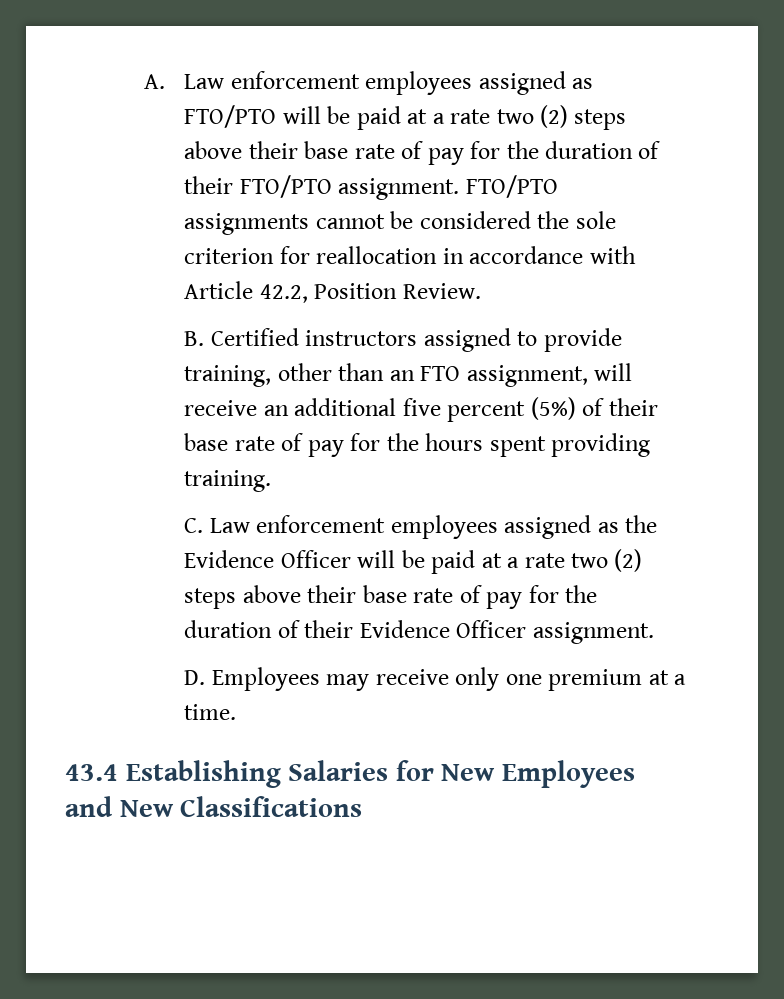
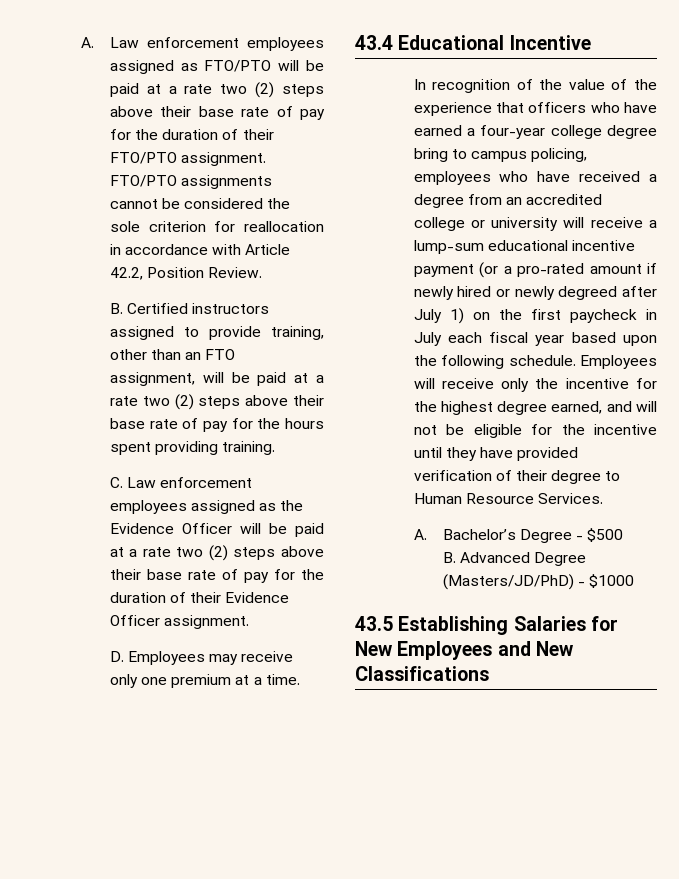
- B. Certified instructors assigned to provide training, other than an FTO assignment, will receive an additional five percent (5%) of their base rate of pay for the hours spent providing training.
+ B. Certified instructors assigned to provide training, other than an FTO assignment, will be paid at a rate two (2) steps above their base rate of pay for the hours spent providing training.
- 43.4 Establishing Salaries for New Employees and New Classifications
+ 43.4 Educational Incentive
+ In recognition of the value of the experience that officers who have earned a four-year college degree bring to campus policing, employees who have received a degree from an accredited college or university will receive a lump-sum educational incentive payment (or a pro-rated amount if newly hired or newly degreed after July 1) on the first paycheck in July each fiscal year based upon the following schedule. Employees will receive only the incentive for the highest degree earned, and will not be eligible for the incentive until they have provided verification of their degree to Human Resource Services.
+ A. Bachelor’s Degree - $500
+ B. Advanced Degree (Masters/JD/PhD) - $1000
+ 43.5 Establishing Salaries for New Employees and New Classifications

